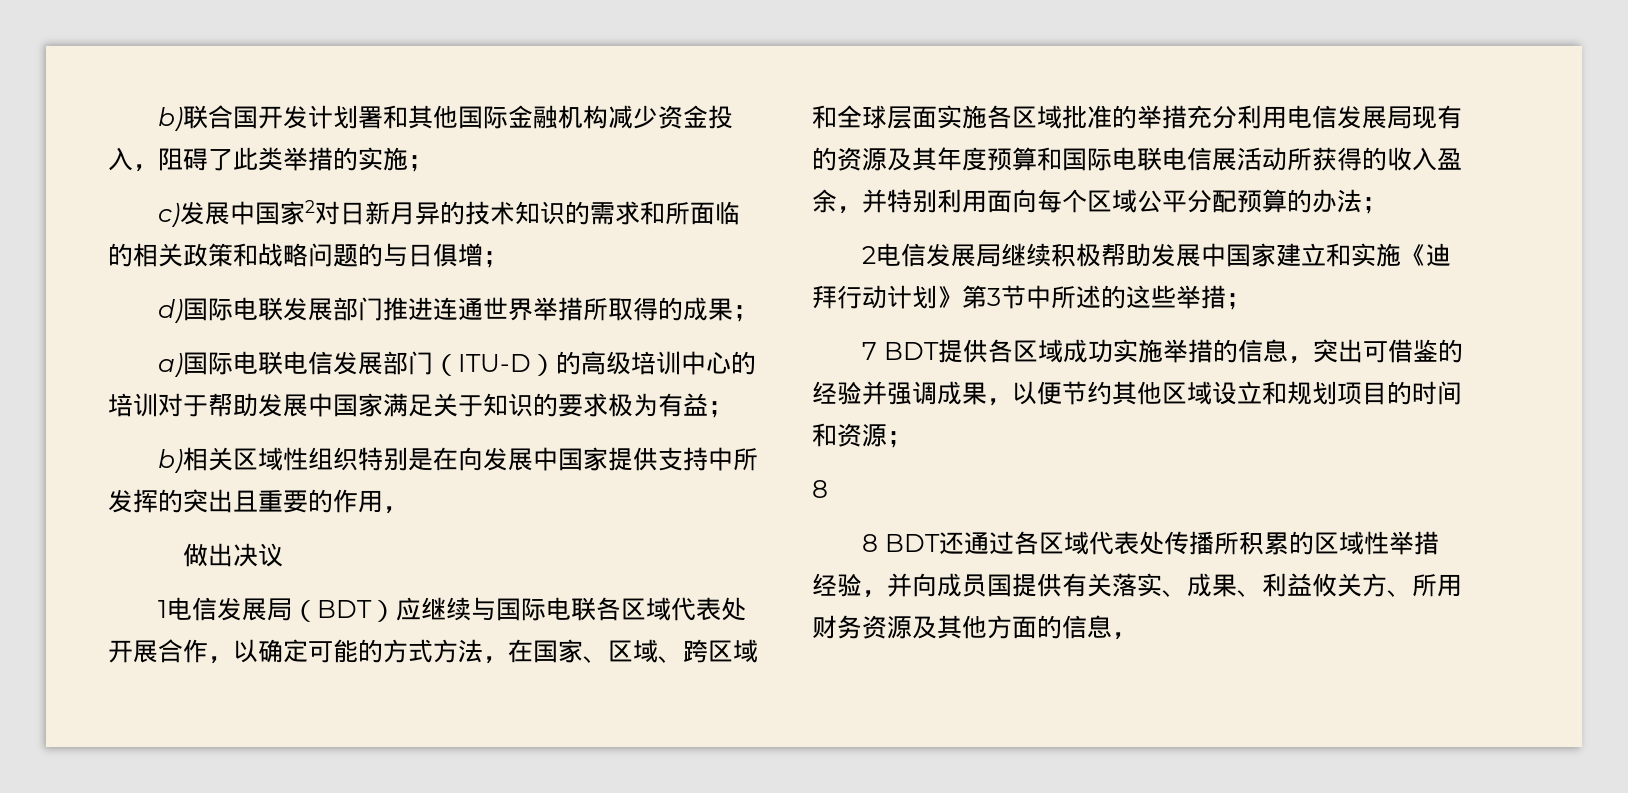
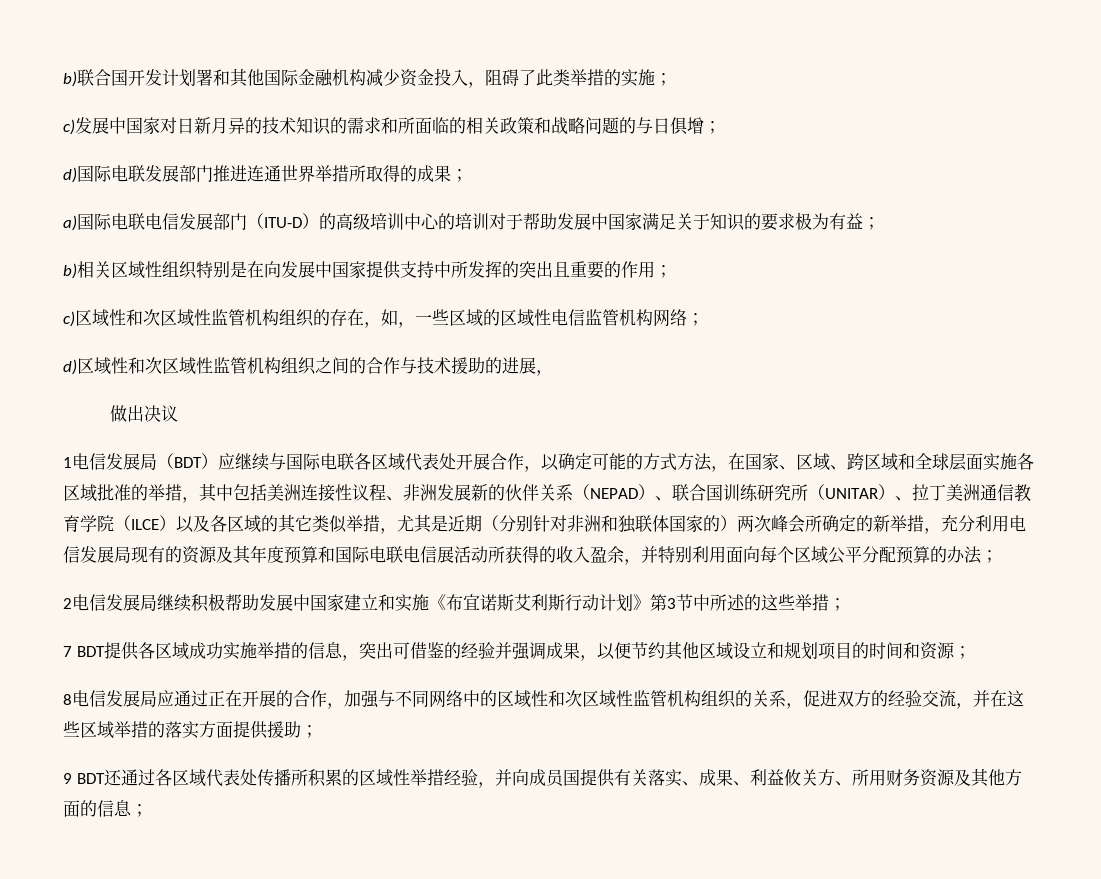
- c)发展中国家2对日新月异的技术知识的需求和所面临的相关政策和战略问题的与日俱增；
+ c)发展中国家对日新月异的技术知识的需求和所面临的相关政策和战略问题的与日俱增；
- b)相关区域性组织特别是在向发展中国家提供支持中所发挥的突出且重要的作用，
+ b)相关区域性组织特别是在向发展中国家提供支持中所发挥的突出且重要的作用；
+ c)区域性和次区域性监管机构组织的存在，如，一些区域的区域性电信监管机构网络；
+ d)区域性和次区域性监管机构组织之间的合作与技术援助的进展，
- 1电信发展局（BDT）应继续与国际电联各区域代表处开展合作，以确定可能的方式方法，在国家、区域、跨区域和全球层面实施各区域批准的举措充分利用电信发展局现有的资源及其年度预算和国际电联电信展活动所获得的收入盈余，并特别利用面向每个区域公平分配预算的办法；
+ 1电信发展局（BDT）应继续与国际电联各区域代表处开展合作，以确定可能的方式方法，在国家、区域、跨区域和全球层面实施各区域批准的举措，其中包括美洲连接性议程、非洲发展新的伙伴关系（NEPAD）、联合国训练研究所（UNITAR）、拉丁美洲通信教育学院（ILCE）以及各区域的其它类似举措，尤其是近期（分别针对非洲和独联体国家的）两次峰会所确定的新举措，充分利用电信发展局现有的资源及其年度预算和国际电联电信展活动所获得的收入盈余，并特别利用面向每个区域公平分配预算的办法；
- 2电信发展局继续积极帮助发展中国家建立和实施《迪拜行动计划》第3节中所述的这些举措；
+ 2电信发展局继续积极帮助发展中国家建立和实施《布宜诺斯艾利斯行动计划》第3节中所述的这些举措；
  7 BDT提供各区域成功实施举措的信息，突出可借鉴的经验并强调成果，以便节约其他区域设立和规划项目的时间和资源；
- 8
- 8 BDT还通过各区域代表处传播所积累的区域性举措经验，并向成员国提供有关落实、成果、利益攸关方、所用财务资源及其他方面的信息，
+ 8电信发展局应通过正在开展的合作，加强与不同网络中的区域性和次区域性监管机构组织的关系，促进双方的经验交流，并在这些区域举措的落实方面提供援助；
+ 9 BDT还通过各区域代表处传播所积累的区域性举措经验，并向成员国提供有关落实、成果、利益攸关方、所用财务资源及其他方面的信息；

